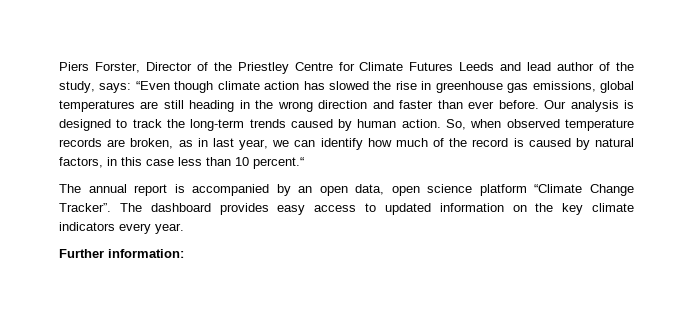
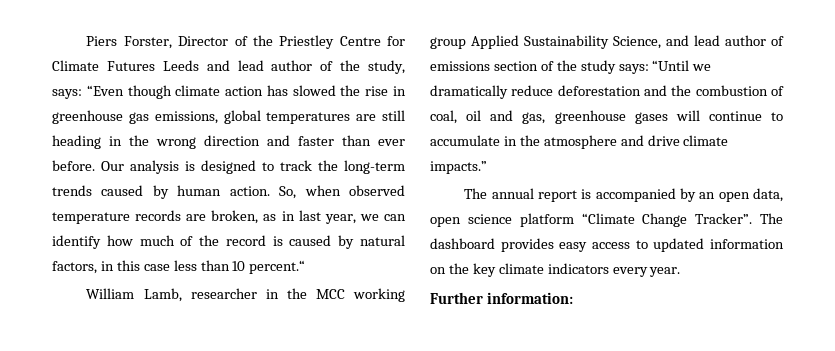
+ William Lamb, researcher in the MCC working group Applied Sustainability Science, and lead author of emissions section of the study says: “Until we dramatically reduce deforestation and the combustion of coal, oil and gas, greenhouse gases will continue to accumulate in the atmosphere and drive climate impacts.”

